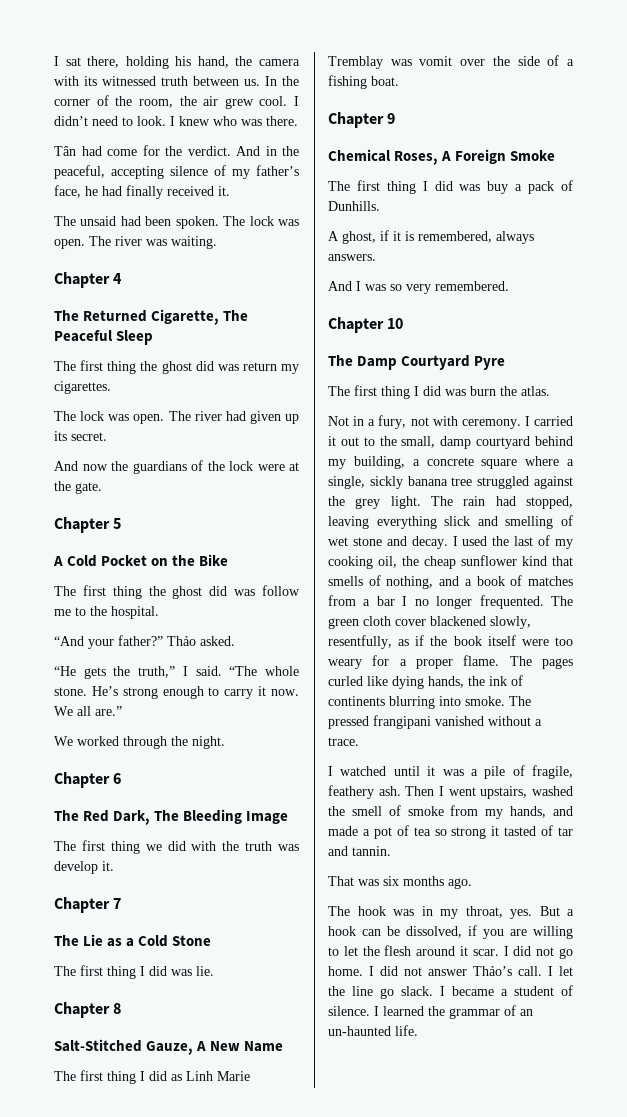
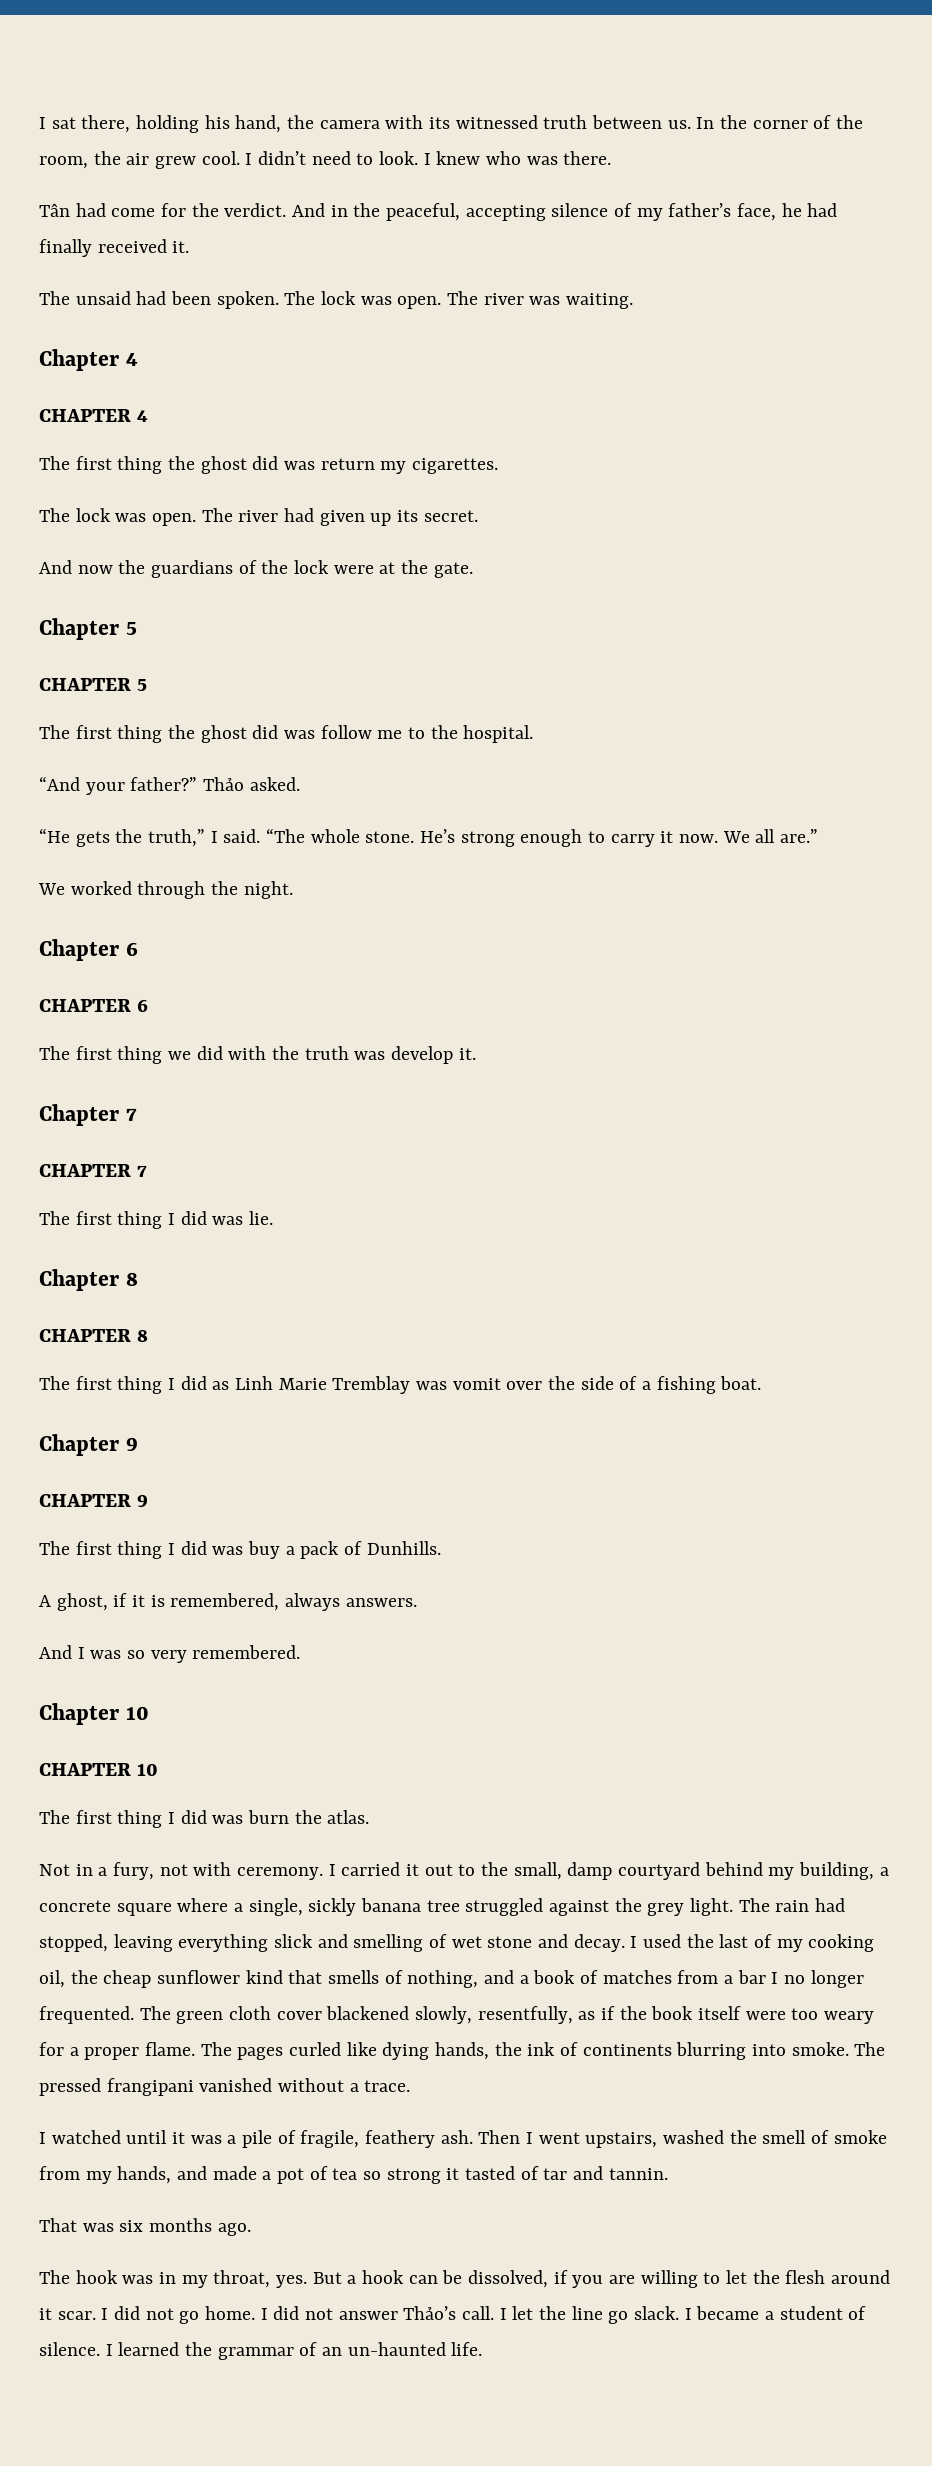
- The Returned Cigarette, The Peaceful Sleep
+ CHAPTER 4
- A Cold Pocket on the Bike
+ CHAPTER 5
- The Red Dark, The Bleeding Image
+ CHAPTER 6
- The Lie as a Cold Stone
+ CHAPTER 7
- Salt-Stitched Gauze, A New Name
+ CHAPTER 8
- Chemical Roses, A Foreign Smoke
+ CHAPTER 9
- The Damp Courtyard Pyre
+ CHAPTER 10

